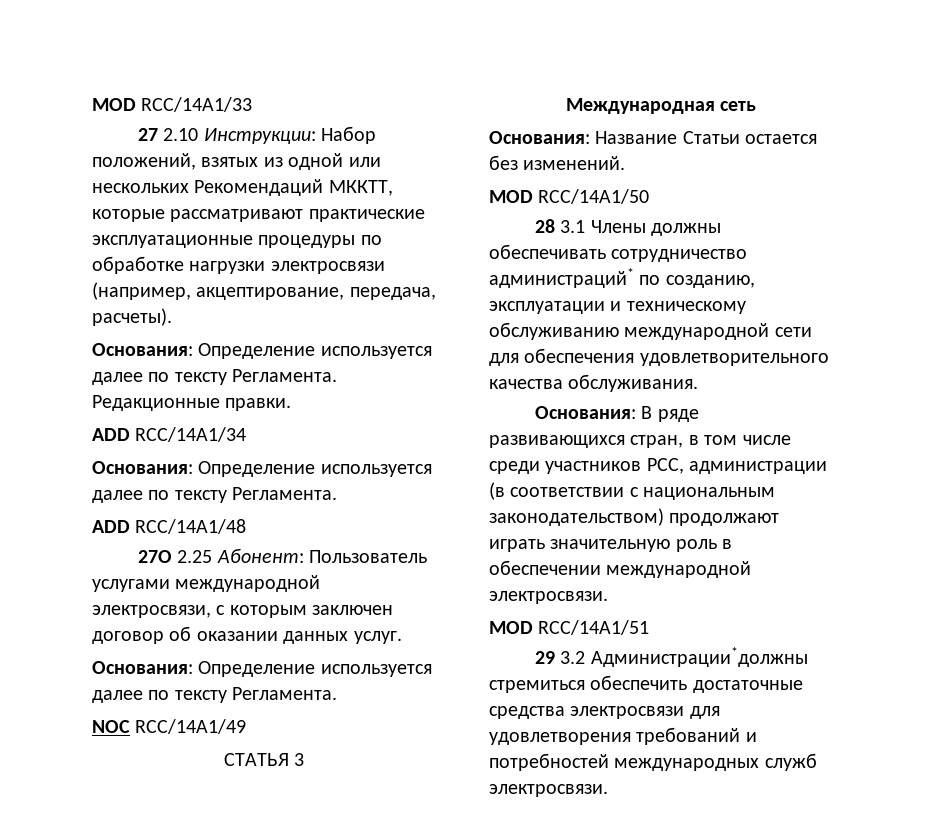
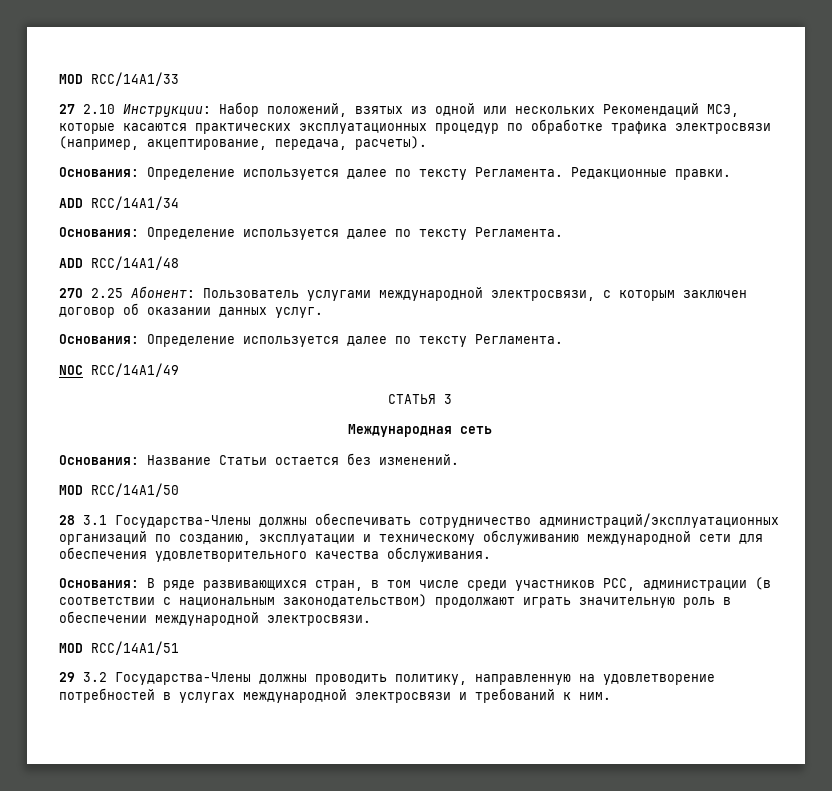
- 27 2.10 Инструкции: Набор положений, взятых из одной или нескольких Рекомендаций МККТТ, которые рассматривают практические эксплуатационные процедуры по обработке нагрузки электросвязи (например, акцептирование, передача, расчеты).
+ 27 2.10 Инструкции: Набор положений, взятых из одной или нескольких Рекомендаций МСЭ, которые касаются практических эксплуатационных процедур по обработке трафика электросвязи (например, акцептирование, передача, расчеты).
- 28 3.1 Члены должны обеспечивать сотрудничество администраций* по созданию, эксплуатации и техническому обслуживанию международной сети для обеспечения удовлетворительного качества обслуживания.
+ 28 3.1 Государства-Члены должны обеспечивать сотрудничество администраций/эксплуатационных организаций по созданию, эксплуатации и техническому обслуживанию международной сети для обеспечения удовлетворительного качества обслуживания.
- 29 3.2 Администрации*должны стремиться обеспечить достаточные средства электросвязи для удовлетворения требований и потребностей международных служб электросвязи.
+ 29 3.2 Государства-Члены должны проводить политику, направленную на удовлетворение потребностей в услугах международной электросвязи и требований к ним.

